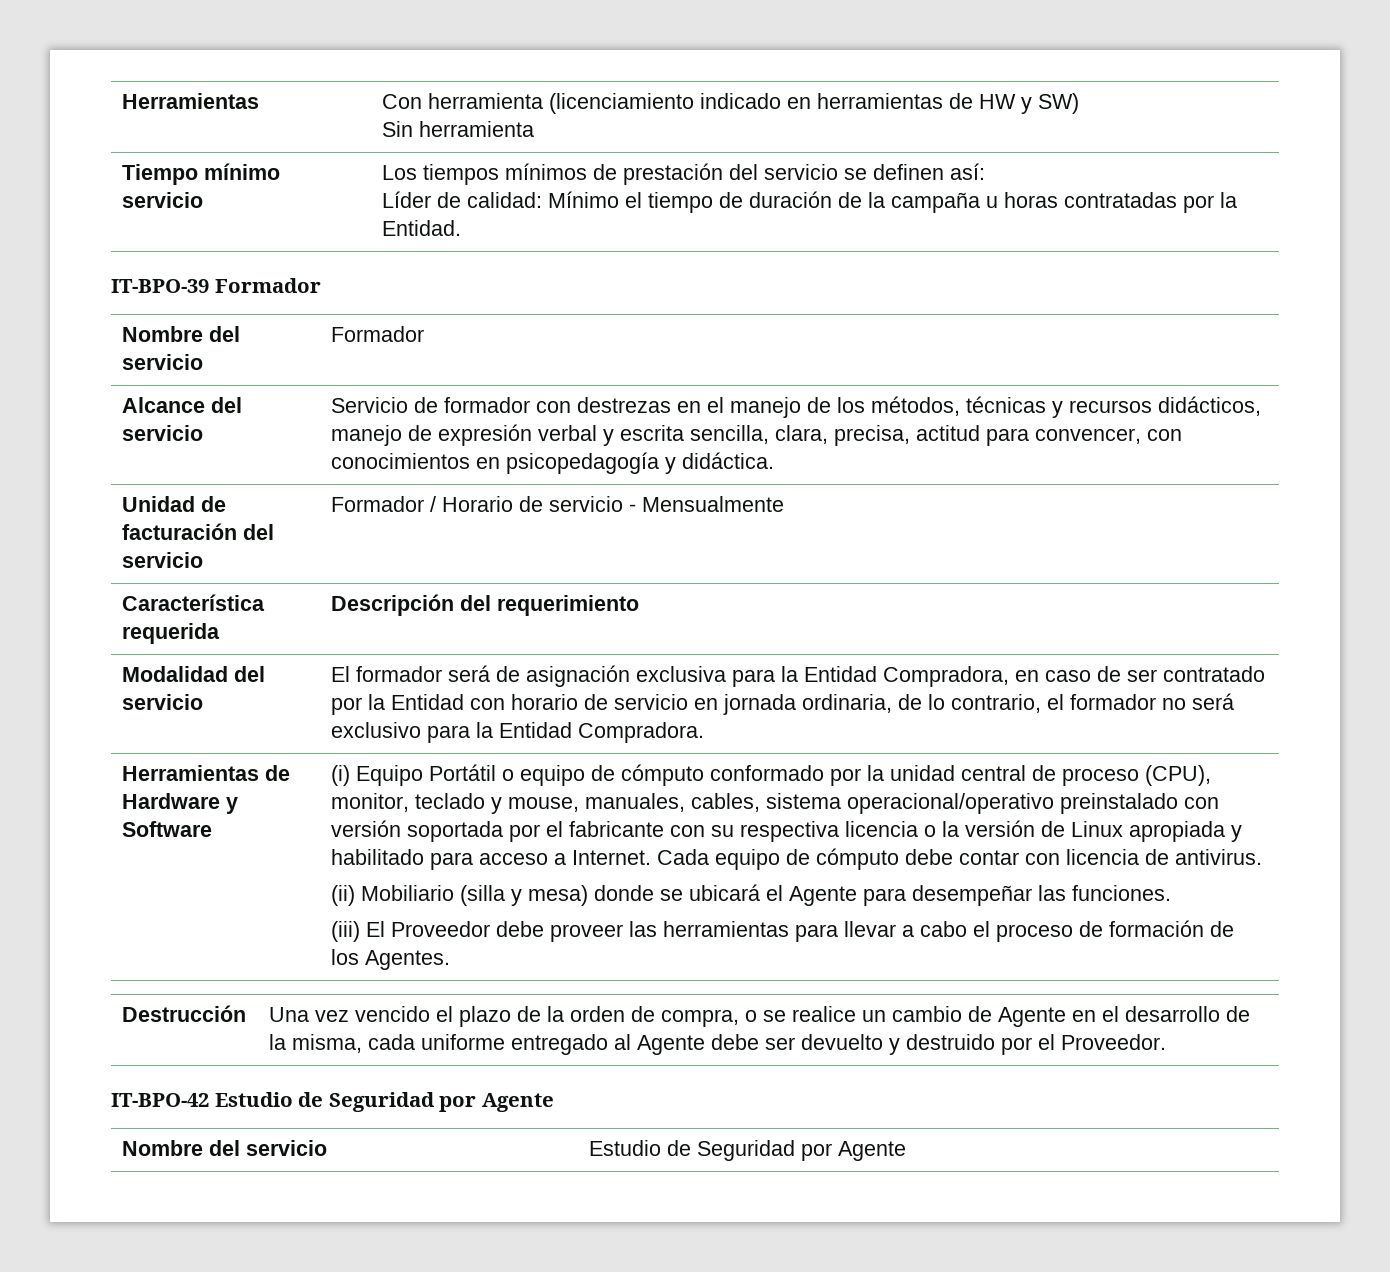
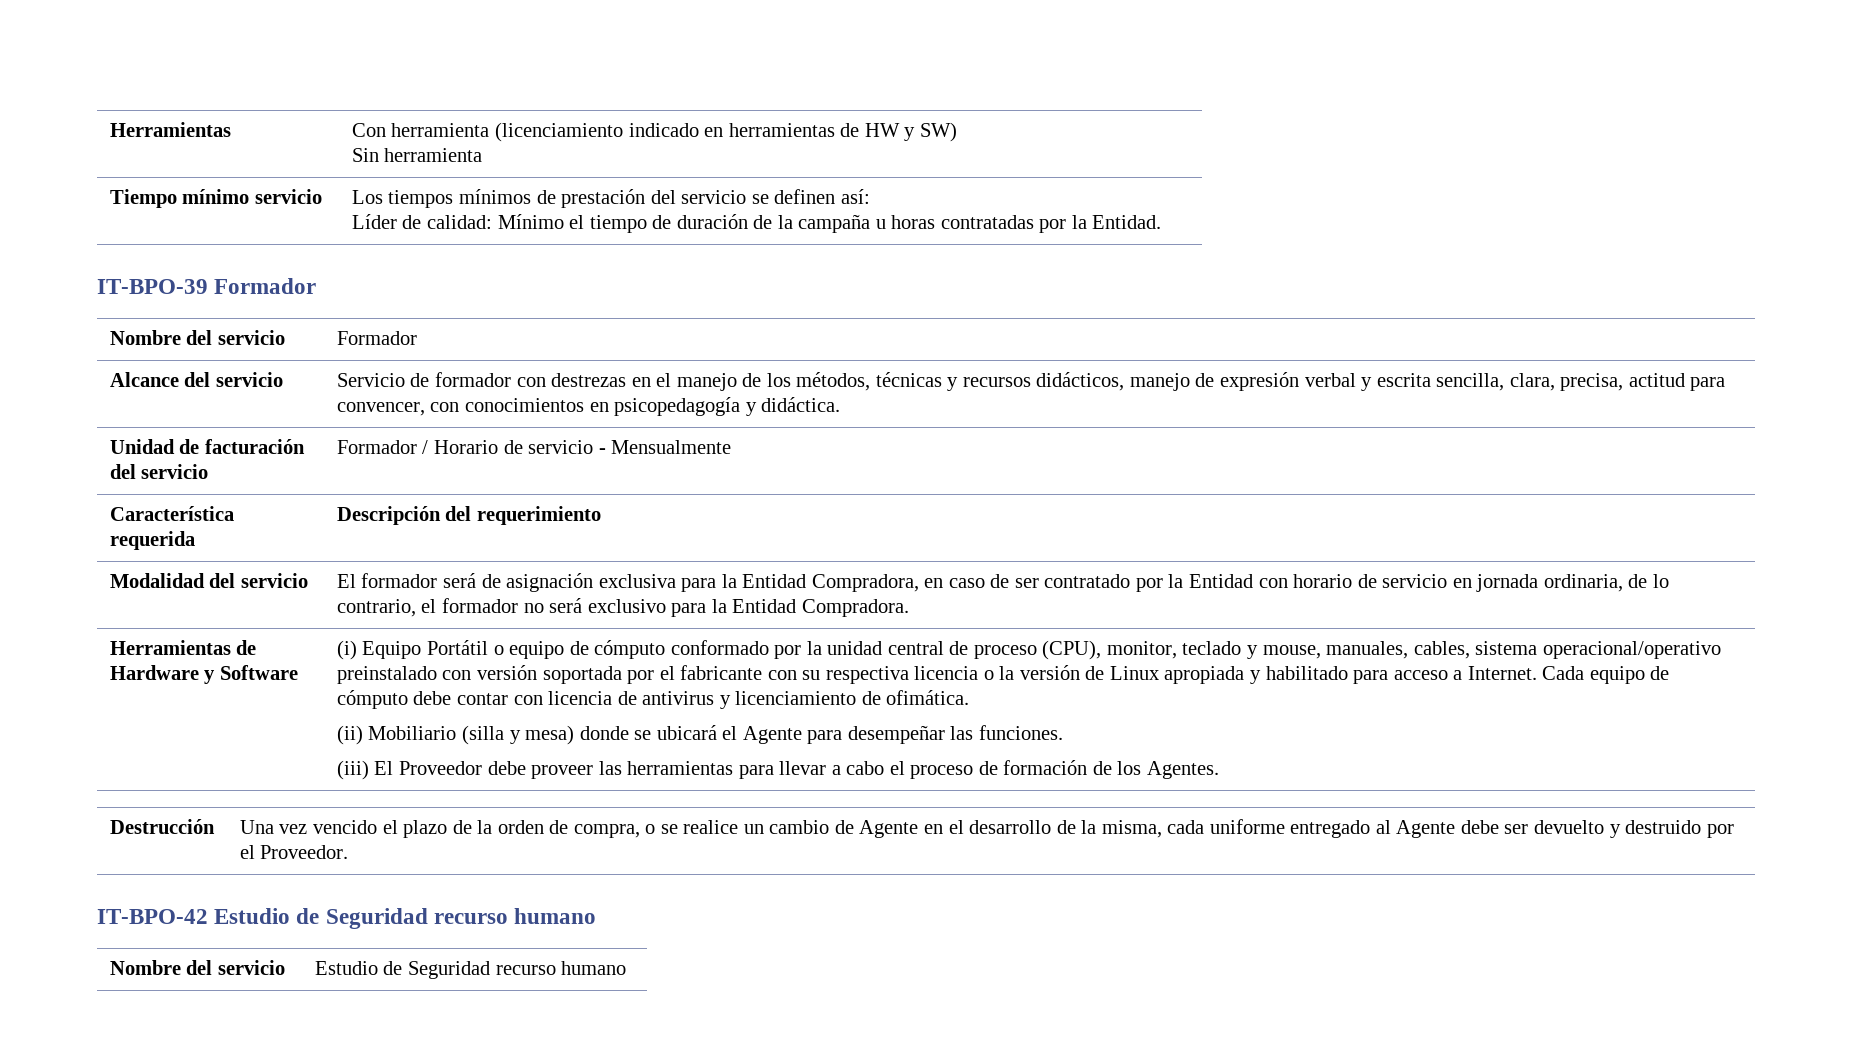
- Cada equipo de cómputo debe contar con licencia de antivirus.
+ Cada equipo de cómputo debe contar con licencia de antivirus y licenciamiento de ofimática.
- IT-BPO-42 Estudio de Seguridad por Agente
+ IT-BPO-42 Estudio de Seguridad recurso humano
- Nombre del servicio | Estudio de Seguridad por Agente
+ Nombre del servicio | Estudio de Seguridad recurso humano

